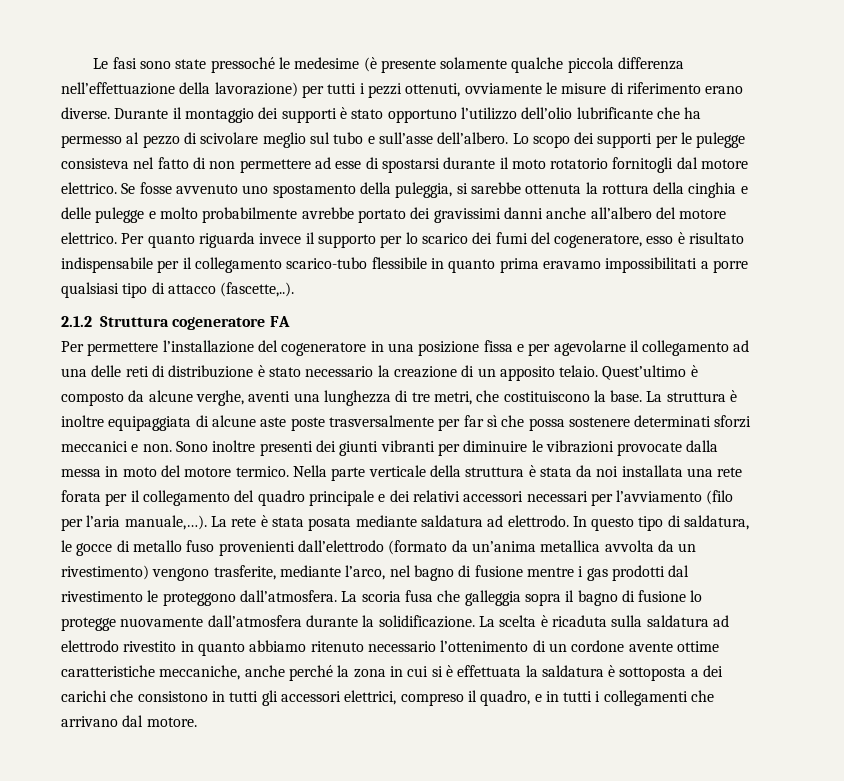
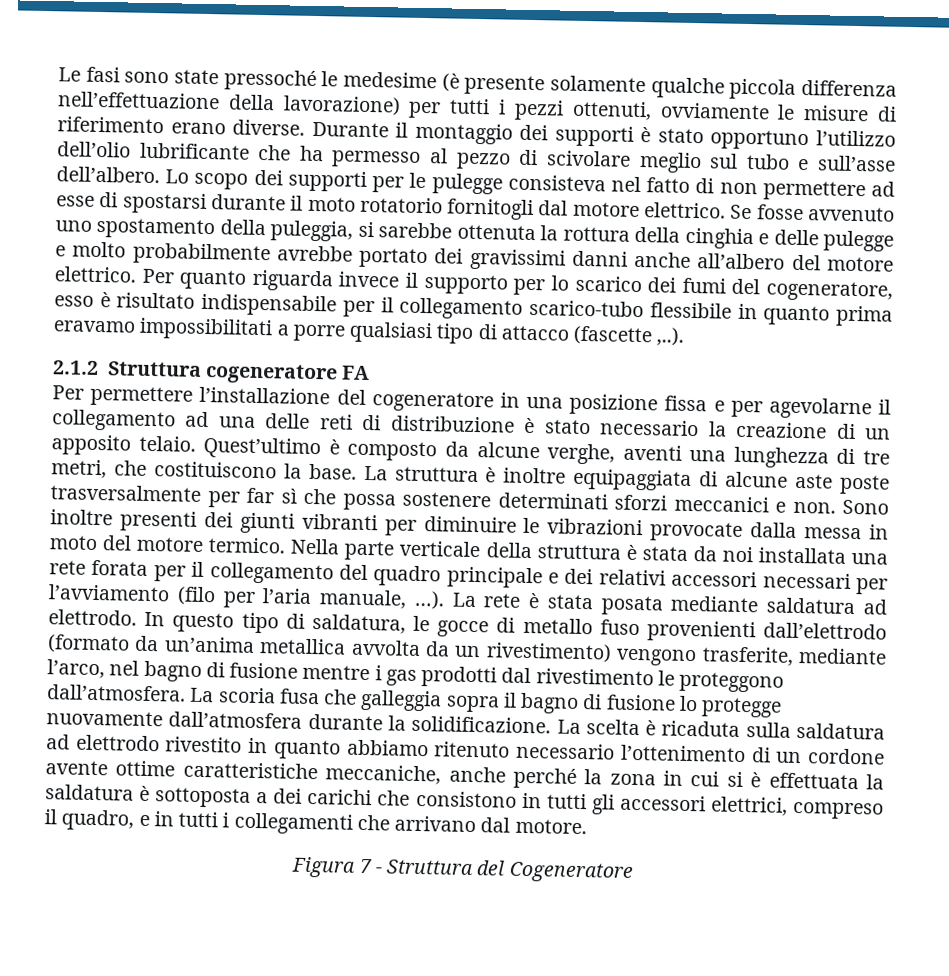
- Per quanto riguarda invece il supporto per lo scarico dei fumi del cogeneratore, esso è risultato indispensabile per il collegamento scarico-tubo flessibile in quanto prima eravamo impossibilitati a porre qualsiasi tipo di attacco (fascette,..).
+ Per quanto riguarda invece il supporto per lo scarico dei fumi del cogeneratore, esso è risultato indispensabile per il collegamento scarico-tubo flessibile in quanto prima eravamo impossibilitati a porre qualsiasi tipo di attacco (fascette ,..).
- Nella parte verticale della struttura è stata da noi installata una rete forata per il collegamento del quadro principale e dei relativi accessori necessari per l’avviamento (filo per l’aria manuale,…).
+ Nella parte verticale della struttura è stata da noi installata una rete forata per il collegamento del quadro principale e dei relativi accessori necessari per l’avviamento (filo per l’aria manuale, …).
+ Figura 7 - Struttura del Cogeneratore

